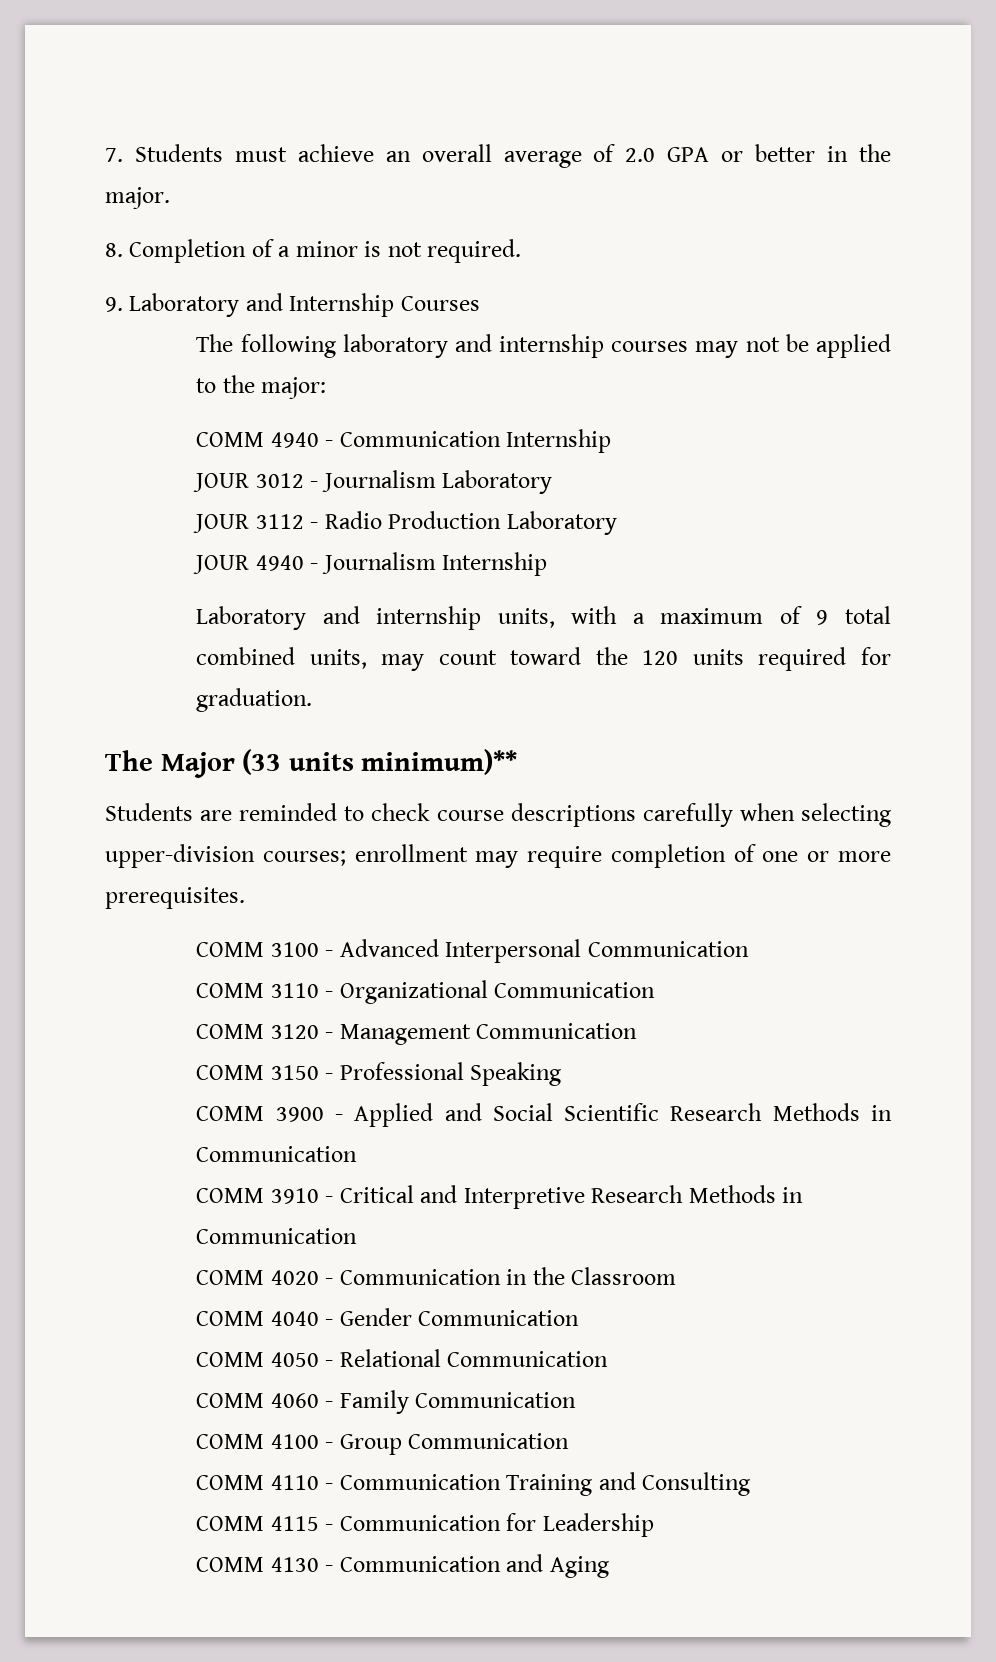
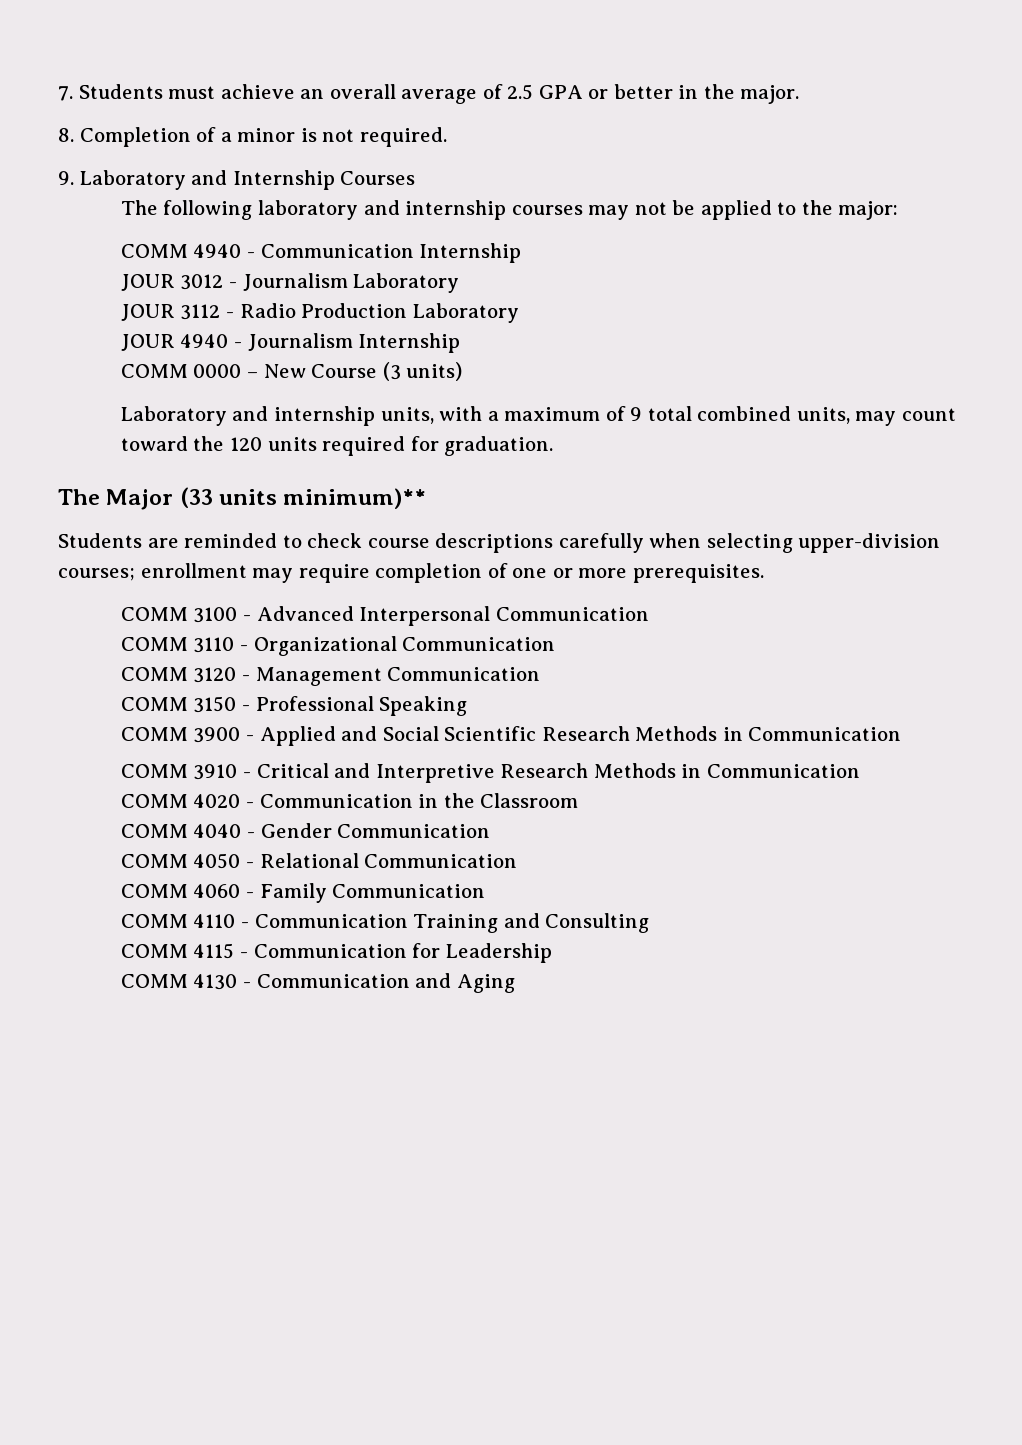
- 7. Students must achieve an overall average of 2.0 GPA or better in the major.
+ 7. Students must achieve an overall average of 2.5 GPA or better in the major.
+ COMM 0000 – New Course (3 units)
- COMM 4100 - Group Communication

